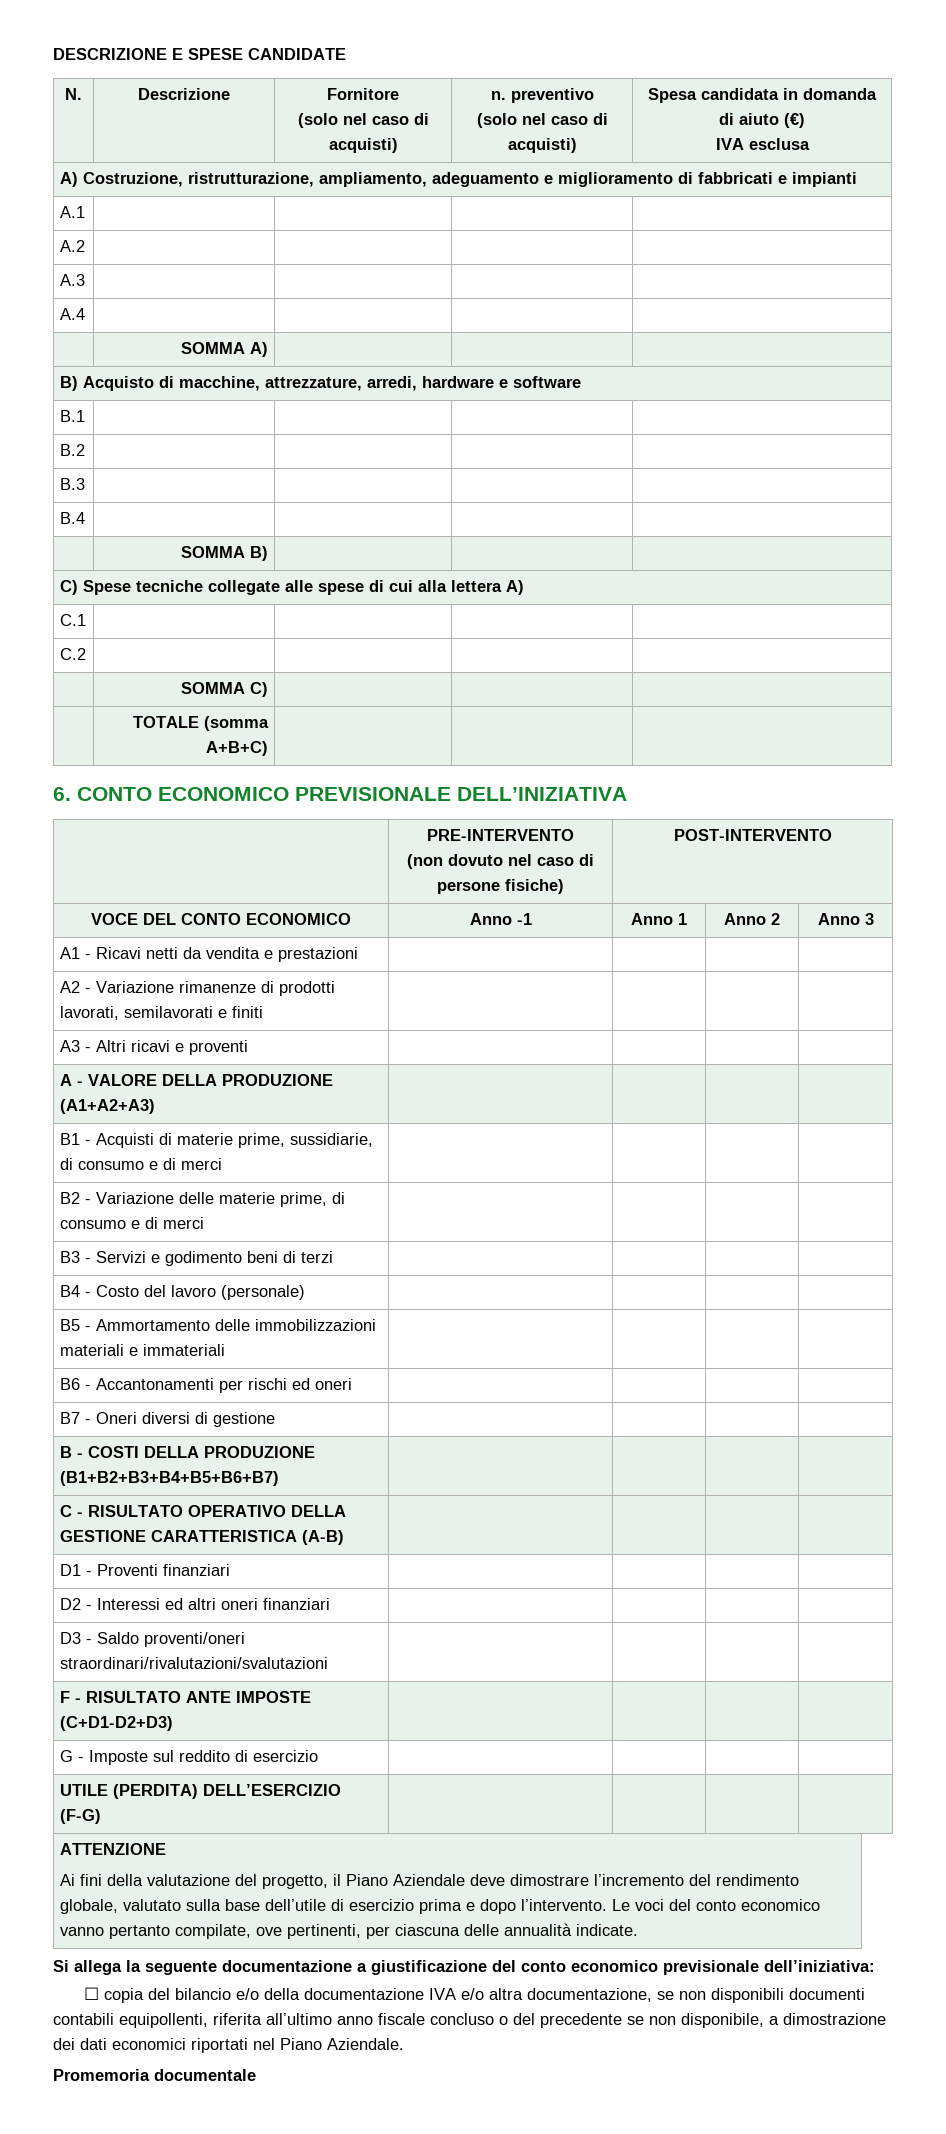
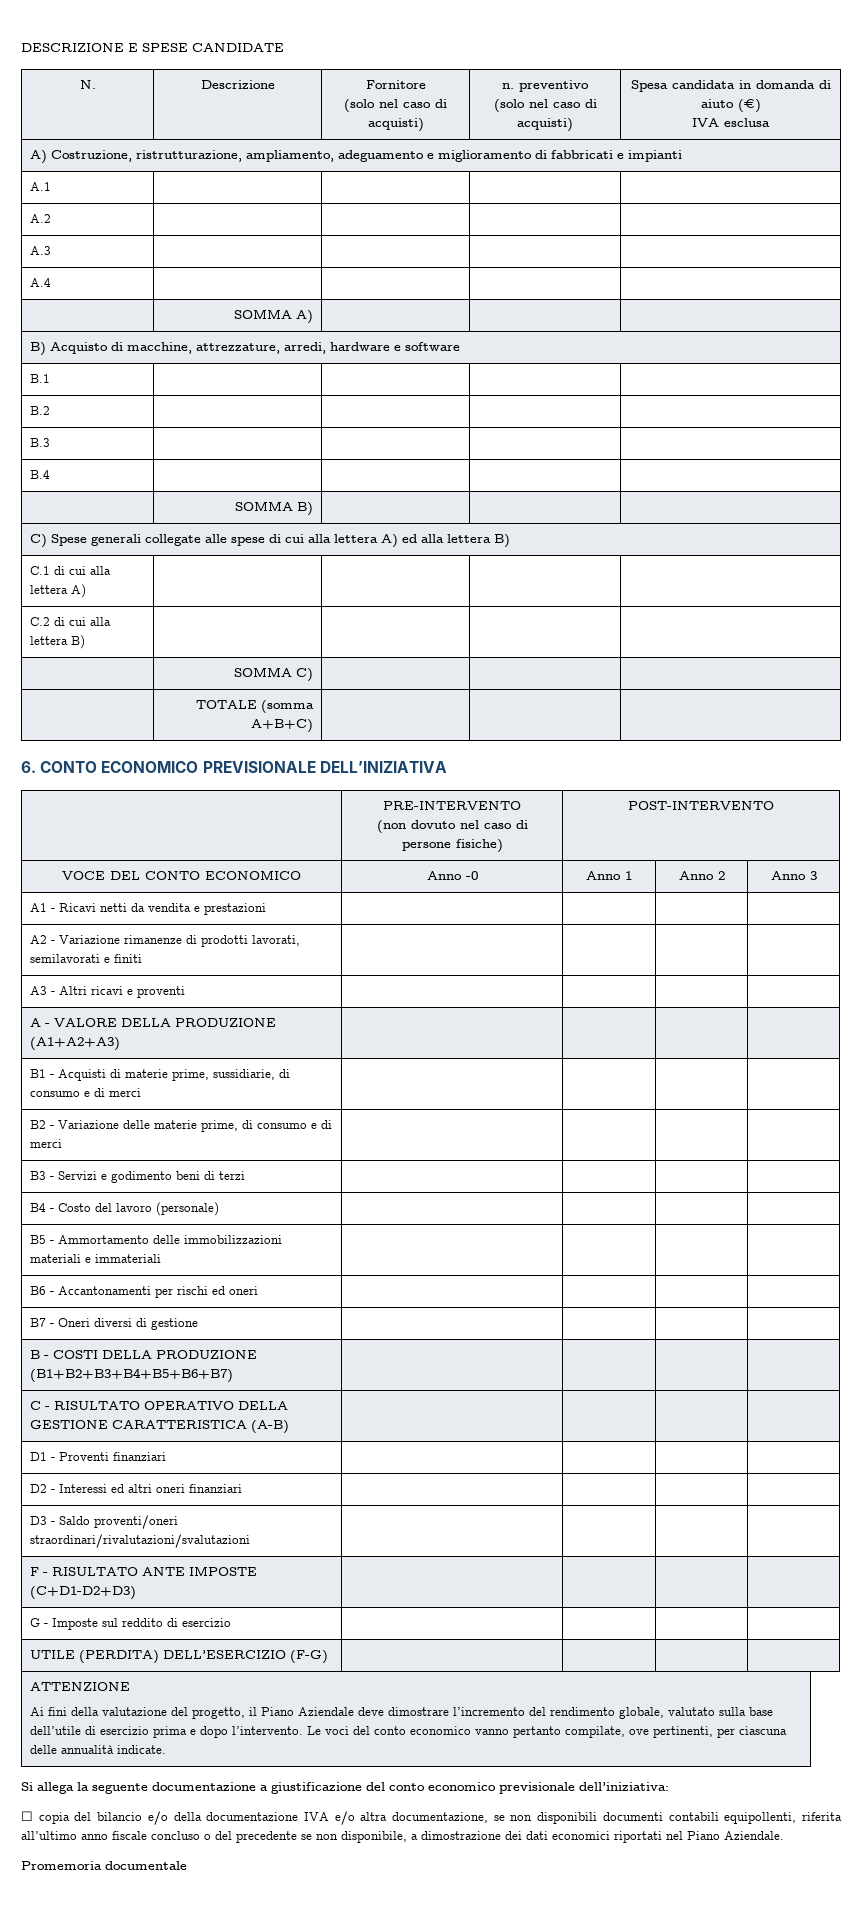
- C) Spese tecniche collegate alle spese di cui alla lettera A)
- C.1 | | | |
- C.2 | | | |
+ C) Spese generali collegate alle spese di cui alla lettera A) ed alla lettera B)
+ C.1 di cui alla lettera A) | | | |
+ C.2 di cui alla lettera B) | | | |
- VOCE DEL CONTO ECONOMICO | Anno -1 | Anno 1 | Anno 2 | Anno 3
+ VOCE DEL CONTO ECONOMICO | Anno -0 | Anno 1 | Anno 2 | Anno 3

